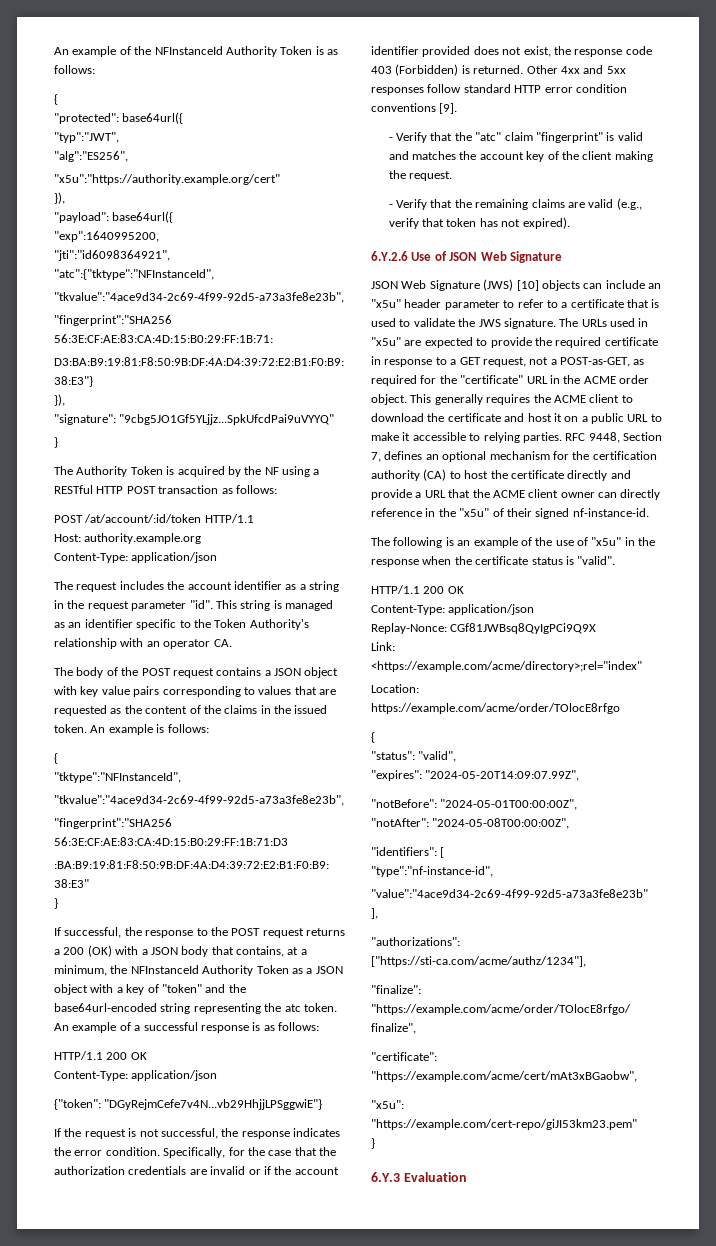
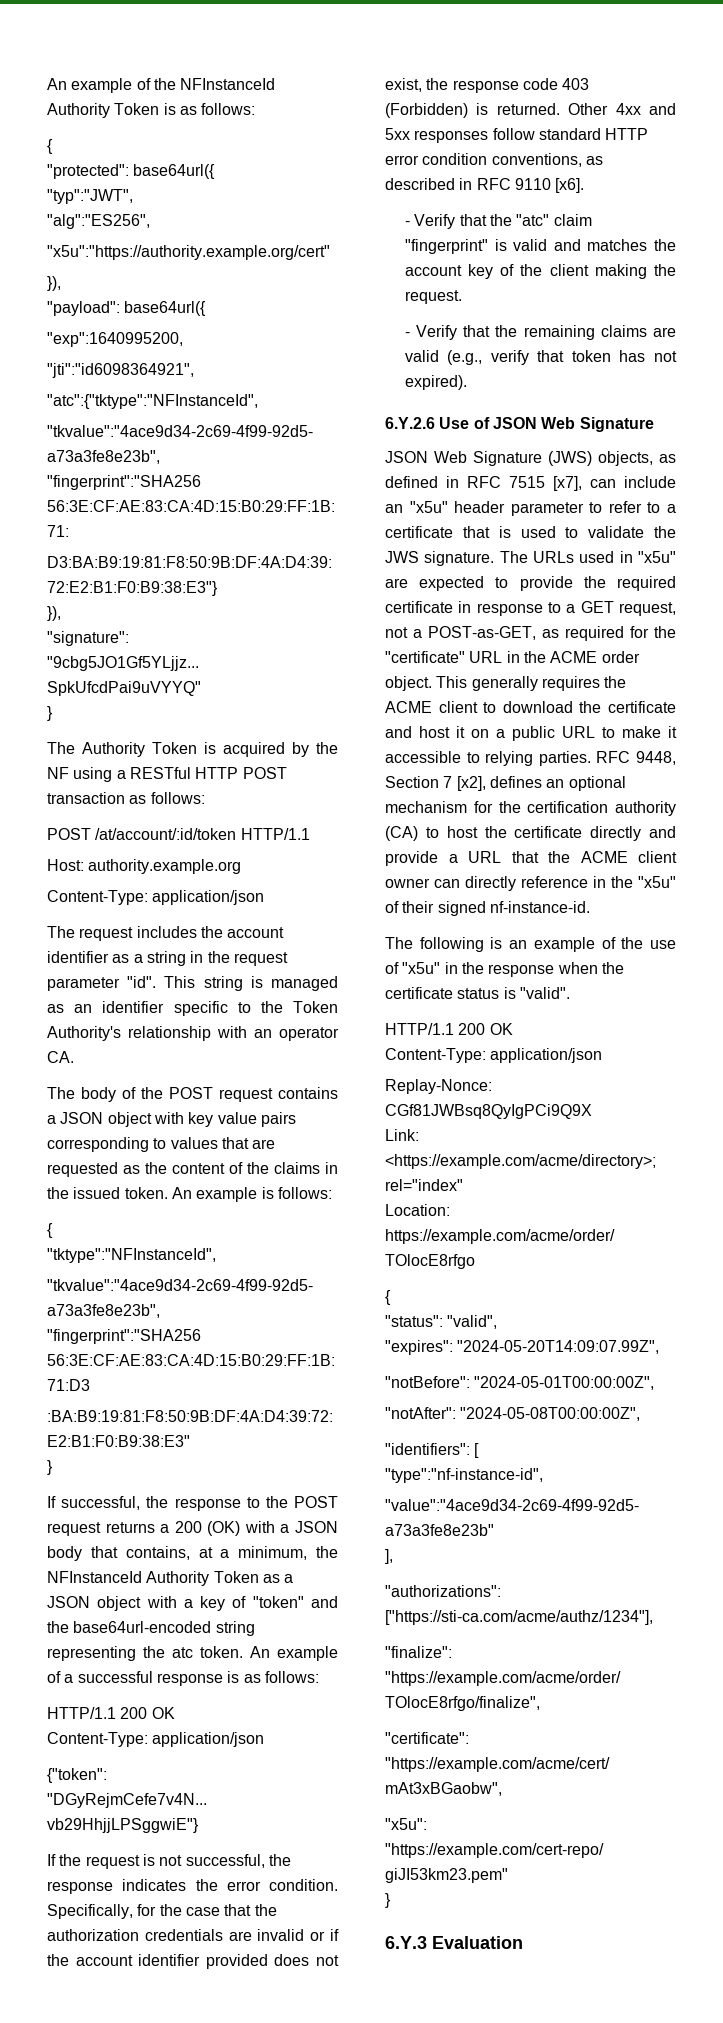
- Other 4xx and 5xx responses follow standard HTTP error condition conventions [9].
+ Other 4xx and 5xx responses follow standard HTTP error condition conventions, as described in RFC 9110 [x6].
- JSON Web Signature (JWS) [10] objects can include an "x5u" header parameter to refer to a certificate that is used to validate the JWS signature.
+ JSON Web Signature (JWS) objects, as defined in RFC 7515 [x7], can include an "x5u" header parameter to refer to a certificate that is used to validate the JWS signature.
- RFC 9448, Section 7, defines an optional mechanism for the certification authority (CA) to host the certificate directly and provide a URL that the ACME client owner can directly reference in the "x5u" of their signed nf-instance-id.
+ RFC 9448, Section 7 [x2], defines an optional mechanism for the certification authority (CA) to host the certificate directly and provide a URL that the ACME client owner can directly reference in the "x5u" of their signed nf-instance-id.

